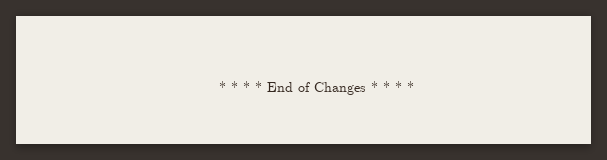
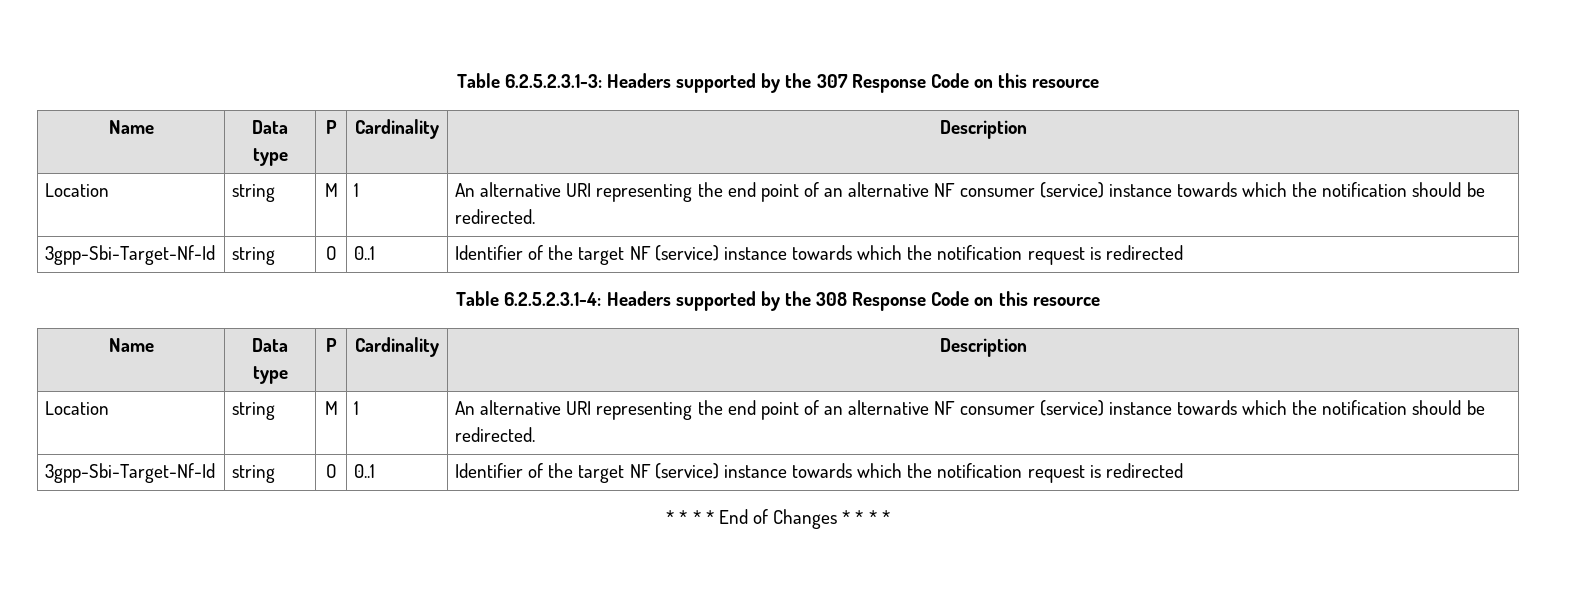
+ Table 6.2.5.2.3.1-3: Headers supported by the 307 Response Code on this resource
+ Name | Data type | P | Cardinality | Description
+ Location | string | M | 1 | An alternative URI representing the end point of an alternative NF consumer (service) instance towards which the notification should be redirected.
+ 3gpp-Sbi-Target-Nf-Id | string | O | 0..1 | Identifier of the target NF (service) instance towards which the notification request is redirected
+ Table 6.2.5.2.3.1-4: Headers supported by the 308 Response Code on this resource
+ Name | Data type | P | Cardinality | Description
+ Location | string | M | 1 | An alternative URI representing the end point of an alternative NF consumer (service) instance towards which the notification should be redirected.
+ 3gpp-Sbi-Target-Nf-Id | string | O | 0..1 | Identifier of the target NF (service) instance towards which the notification request is redirected

